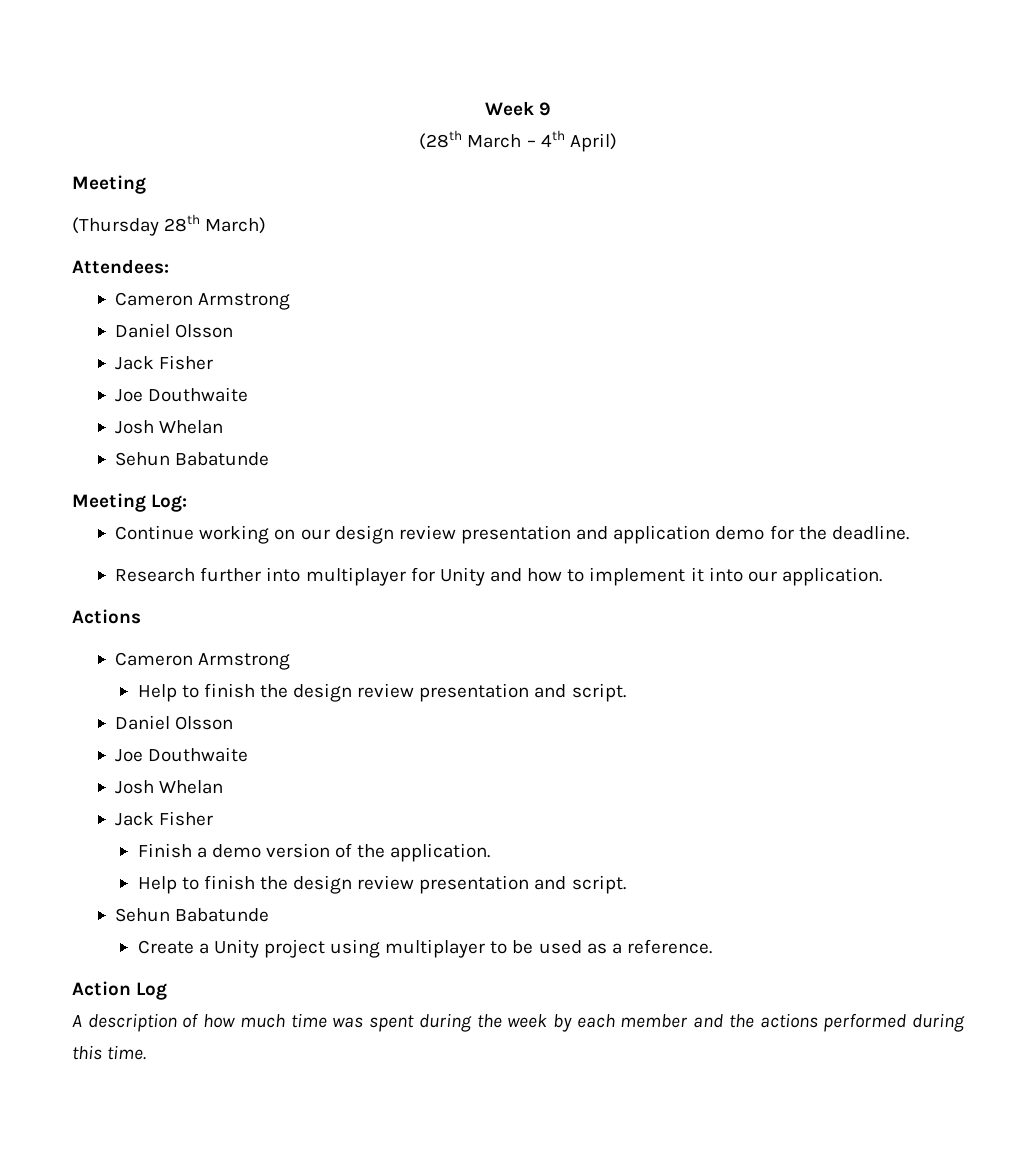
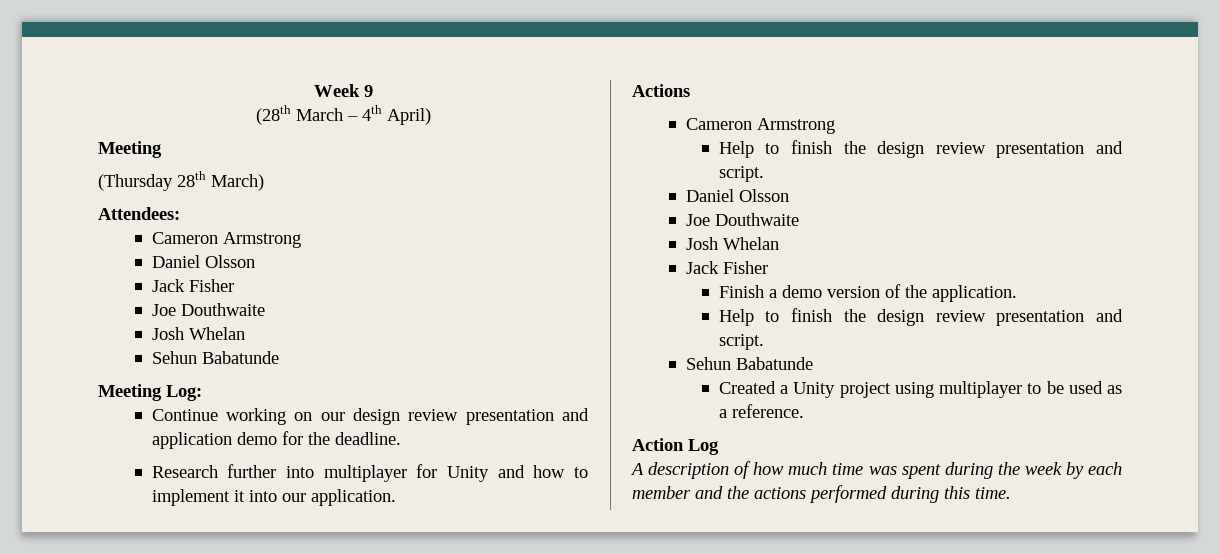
- Create a Unity project using multiplayer to be used as a reference.
+ Created a Unity project using multiplayer to be used as a reference.

